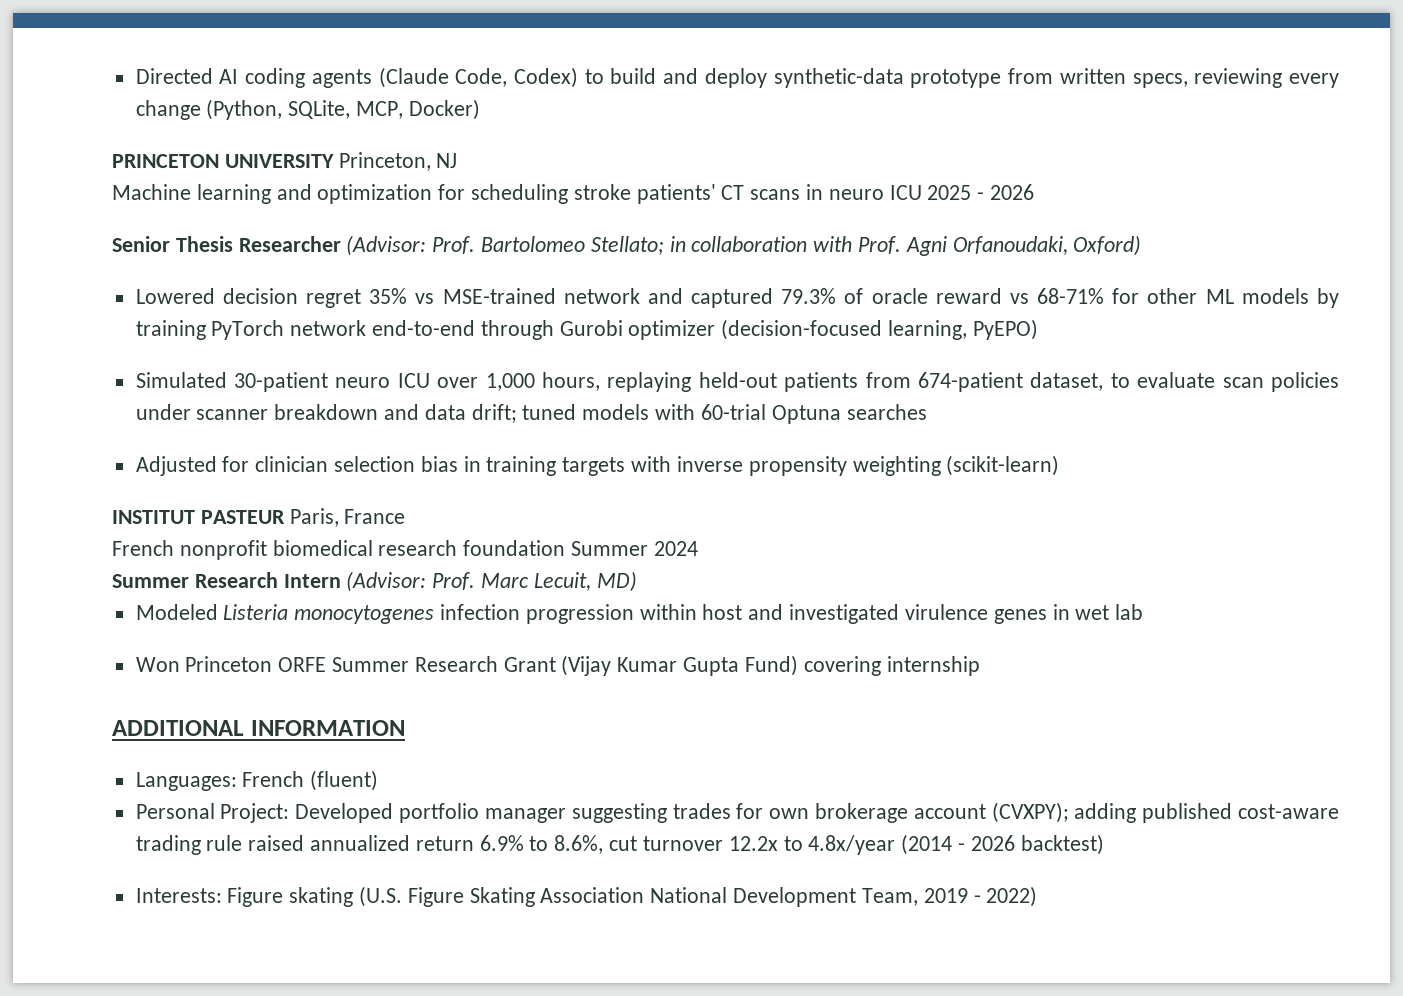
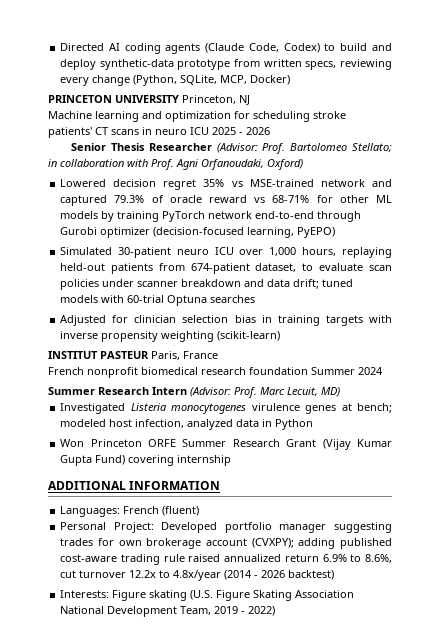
- Modeled Listeria monocytogenes infection progression within host and investigated virulence genes in wet lab
+ Investigated Listeria monocytogenes virulence genes at bench; modeled host infection, analyzed data in Python

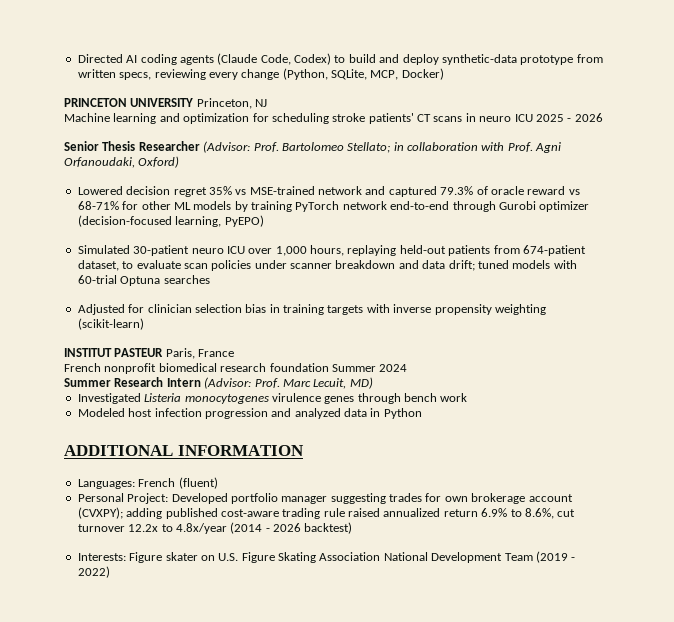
- Investigated Listeria monocytogenes virulence genes at bench; modeled host infection, analyzed data in Python
- Won Princeton ORFE Summer Research Grant (Vijay Kumar Gupta Fund) covering internship
+ Investigated Listeria monocytogenes virulence genes through bench work
+ Modeled host infection progression and analyzed data in Python
- Interests: Figure skating (U.S. Figure Skating Association National Development Team, 2019 - 2022)
+ Interests: Figure skater on U.S. Figure Skating Association National Development Team (2019 - 2022)

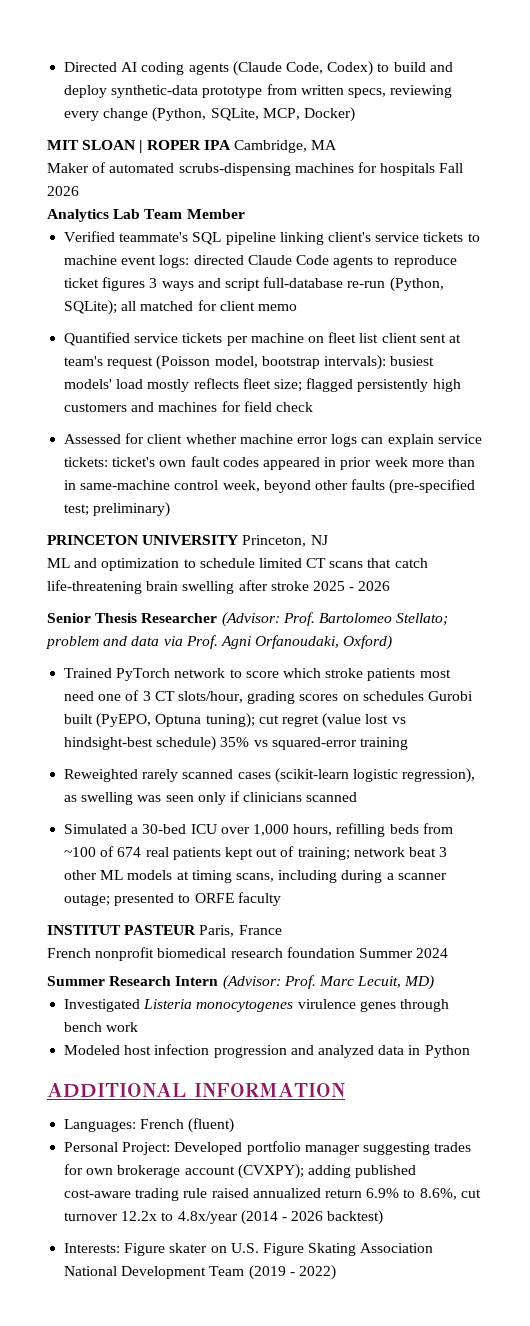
+ MIT SLOAN | ROPER IPA Cambridge, MA
+ Maker of automated scrubs-dispensing machines for hospitals Fall 2026
+ Analytics Lab Team Member
+ Verified teammate's SQL pipeline linking client's service tickets to machine event logs: directed Claude Code agents to reproduce ticket figures 3 ways and script full-database re-run (Python, SQLite); all matched for client memo
+ Quantified service tickets per machine on fleet list client sent at team's request (Poisson model, bootstrap intervals): busiest models' load mostly reflects fleet size; flagged persistently high customers and machines for field check
+ Assessed for client whether machine error logs can explain service tickets: ticket's own fault codes appeared in prior week more than in same-machine control week, beyond other faults (pre-specified test; preliminary)
  PRINCETON UNIVERSITY Princeton, NJ
- Machine learning and optimization for scheduling stroke patients' CT scans in neuro ICU 2025 - 2026
+ ML and optimization to schedule limited CT scans that catch life-threatening brain swelling after stroke 2025 - 2026
- Senior Thesis Researcher (Advisor: Prof. Bartolomeo Stellato; in collaboration with Prof. Agni Orfanoudaki, Oxford)
+ Senior Thesis Researcher (Advisor: Prof. Bartolomeo Stellato; problem and data via Prof. Agni Orfanoudaki, Oxford)
- Lowered decision regret 35% vs MSE-trained network and captured 79.3% of oracle reward vs 68-71% for other ML models by training PyTorch network end-to-end through Gurobi optimizer (decision-focused learning, PyEPO)
+ Trained PyTorch network to score which stroke patients most need one of 3 CT slots/hour, grading scores on schedules Gurobi built (PyEPO, Optuna tuning); cut regret (value lost vs hindsight-best schedule) 35% vs squared-error training
+ Reweighted rarely scanned cases (scikit-learn logistic regression), as swelling was seen only if clinicians scanned
- Simulated 30-patient neuro ICU over 1,000 hours, replaying held-out patients from 674-patient dataset, to evaluate scan policies under scanner breakdown and data drift; tuned models with 60-trial Optuna searches
- Adjusted for clinician selection bias in training targets with inverse propensity weighting (scikit-learn)
+ Simulated a 30-bed ICU over 1,000 hours, refilling beds from ~100 of 674 real patients kept out of training; network beat 3 other ML models at timing scans, including during a scanner outage; presented to ORFE faculty

